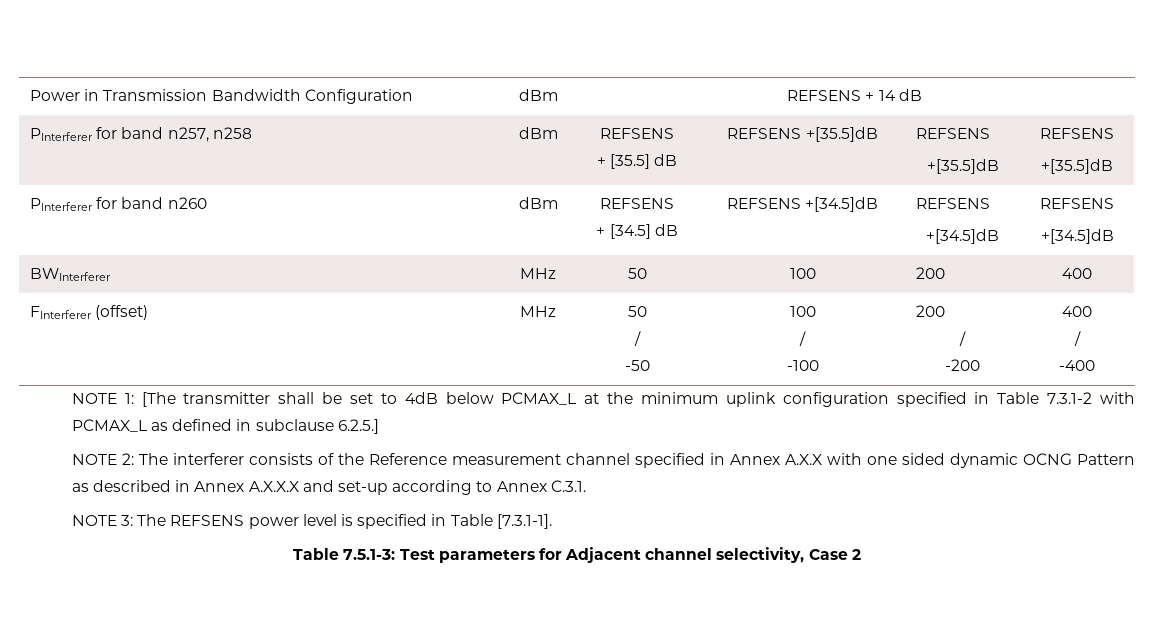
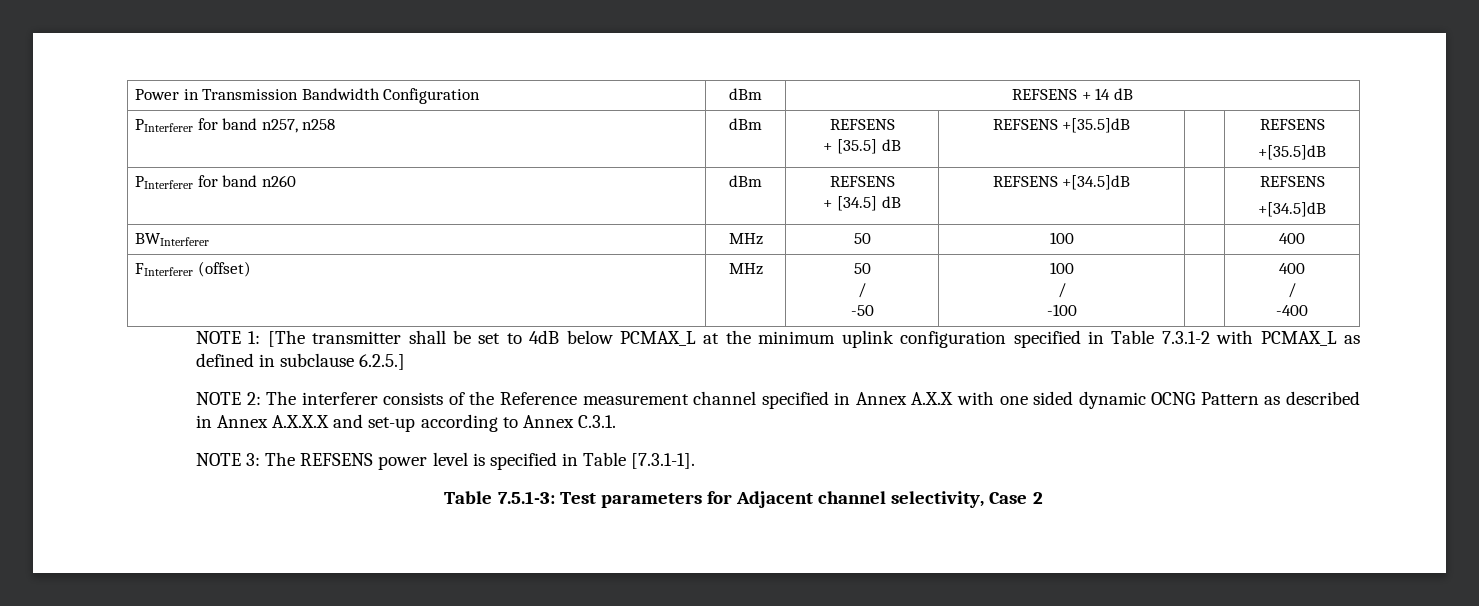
  PInterferer for band n257, n258 | dBm | REFSENS
- + [35.5] dB | REFSENS +[35.5]dB | REFSENS
- +[35.5]dB | REFSENS
+ + [35.5] dB | REFSENS +[35.5]dB | | REFSENS
  PInterferer for band n260 | dBm | REFSENS
- + [34.5] dB | REFSENS +[34.5]dB | REFSENS
- +[34.5]dB | REFSENS
+ + [34.5] dB | REFSENS +[34.5]dB | | REFSENS
- BWInterferer | MHz | 50 | 100 | 200 | 400
+ BWInterferer | MHz | 50 | 100 | | 400
  FInterferer (offset) | MHz | 50
  /
  -50 | 100
  /
- -100 | 200
- /
- -200 | 400
+ -100 | | 400

